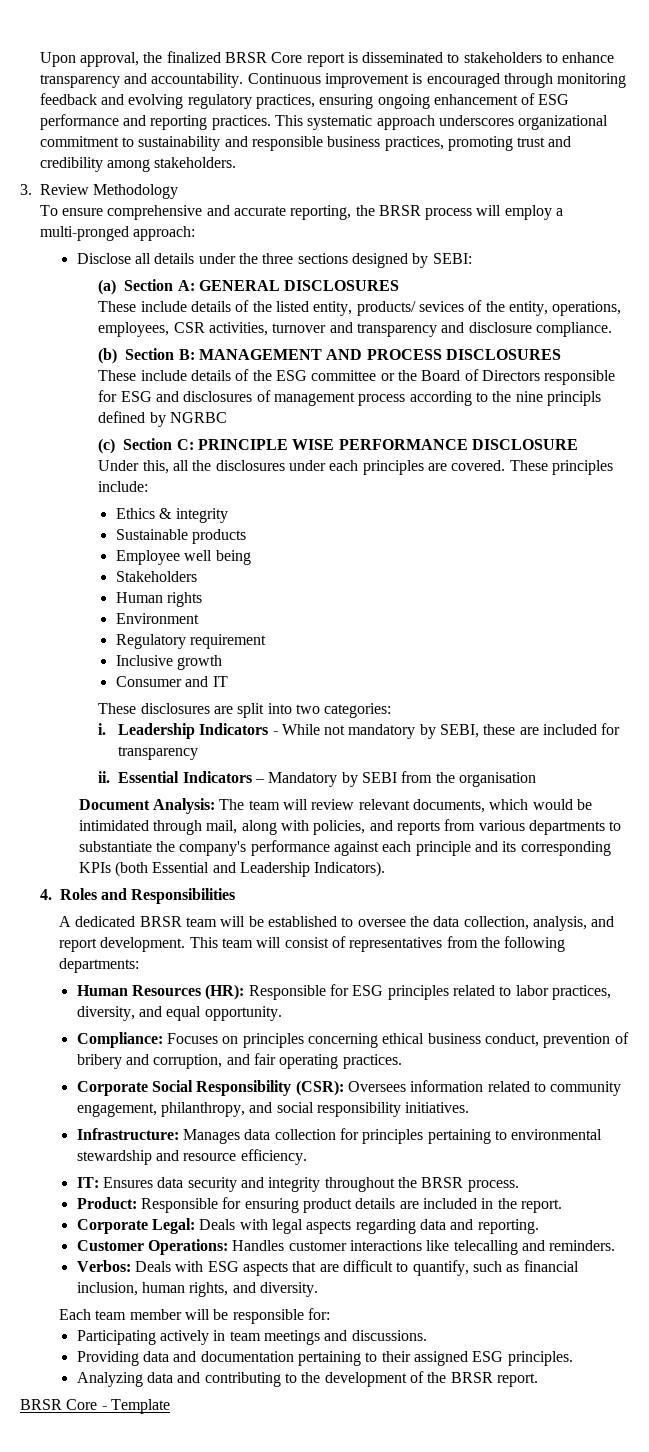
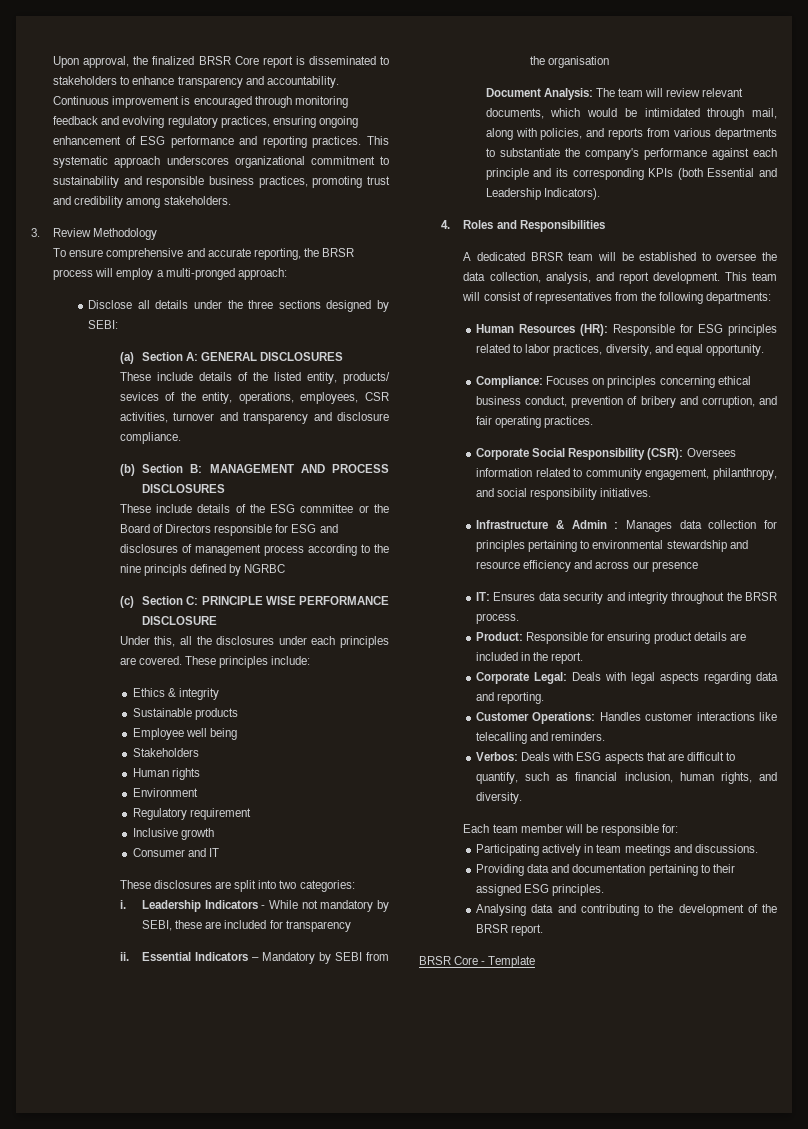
- Infrastructure: Manages data collection for principles pertaining to environmental stewardship and resource efficiency.
+ Infrastructure & Admin : Manages data collection for principles pertaining to environmental stewardship and resource efficiency and across our presence
- Analyzing data and contributing to the development of the BRSR report.
+ Analysing data and contributing to the development of the BRSR report.

